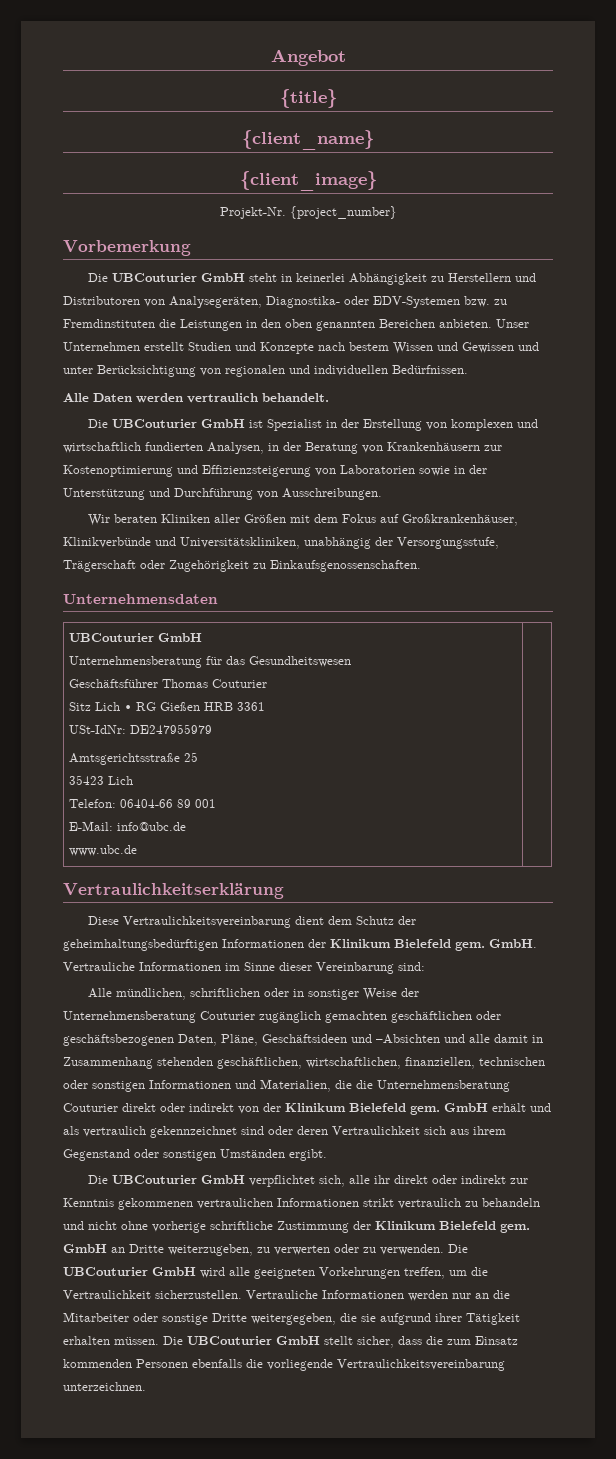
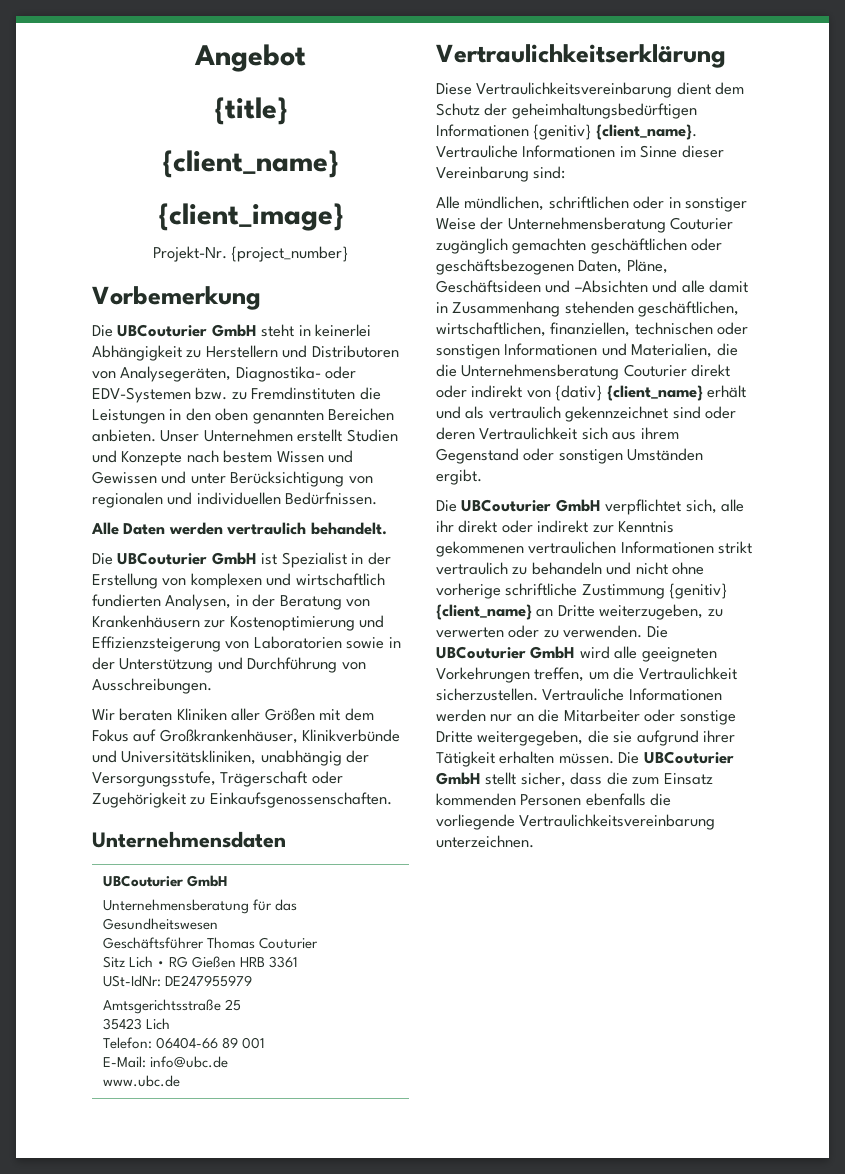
- Diese Vertraulichkeitsvereinbarung dient dem Schutz der geheimhaltungsbedürftigen Informationen der Klinikum Bielefeld gem. GmbH.
+ Diese Vertraulichkeitsvereinbarung dient dem Schutz der geheimhaltungsbedürftigen Informationen {genitiv} {client_name}.
- Alle mündlichen, schriftlichen oder in sonstiger Weise der Unternehmensberatung Couturier zugänglich gemachten geschäftlichen oder geschäftsbezogenen Daten, Pläne, Geschäftsideen und –Absichten und alle damit in Zusammenhang stehenden geschäftlichen, wirtschaftlichen, finanziellen, technischen oder sonstigen Informationen und Materialien, die die Unternehmensberatung Couturier direkt oder indirekt von der Klinikum Bielefeld gem. GmbH erhält und als vertraulich gekennzeichnet sind oder deren Vertraulichkeit sich aus ihrem Gegenstand oder sonstigen Umständen ergibt.
+ Alle mündlichen, schriftlichen oder in sonstiger Weise der Unternehmensberatung Couturier zugänglich gemachten geschäftlichen oder geschäftsbezogenen Daten, Pläne, Geschäftsideen und –Absichten und alle damit in Zusammenhang stehenden geschäftlichen, wirtschaftlichen, finanziellen, technischen oder sonstigen Informationen und Materialien, die die Unternehmensberatung Couturier direkt oder indirekt von {dativ} {client_name} erhält und als vertraulich gekennzeichnet sind oder deren Vertraulichkeit sich aus ihrem Gegenstand oder sonstigen Umständen ergibt.
- Die UBCouturier GmbH verpflichtet sich, alle ihr direkt oder indirekt zur Kenntnis gekommenen vertraulichen Informationen strikt vertraulich zu behandeln und nicht ohne vorherige schriftliche Zustimmung der Klinikum Bielefeld gem. GmbH an Dritte weiterzugeben, zu verwerten oder zu verwenden.
+ Die UBCouturier GmbH verpflichtet sich, alle ihr direkt oder indirekt zur Kenntnis gekommenen vertraulichen Informationen strikt vertraulich zu behandeln und nicht ohne vorherige schriftliche Zustimmung {genitiv} {client_name} an Dritte weiterzugeben, zu verwerten oder zu verwenden.

